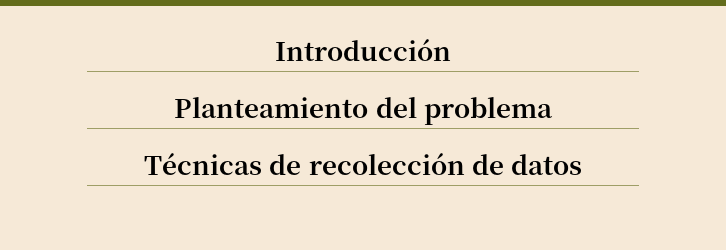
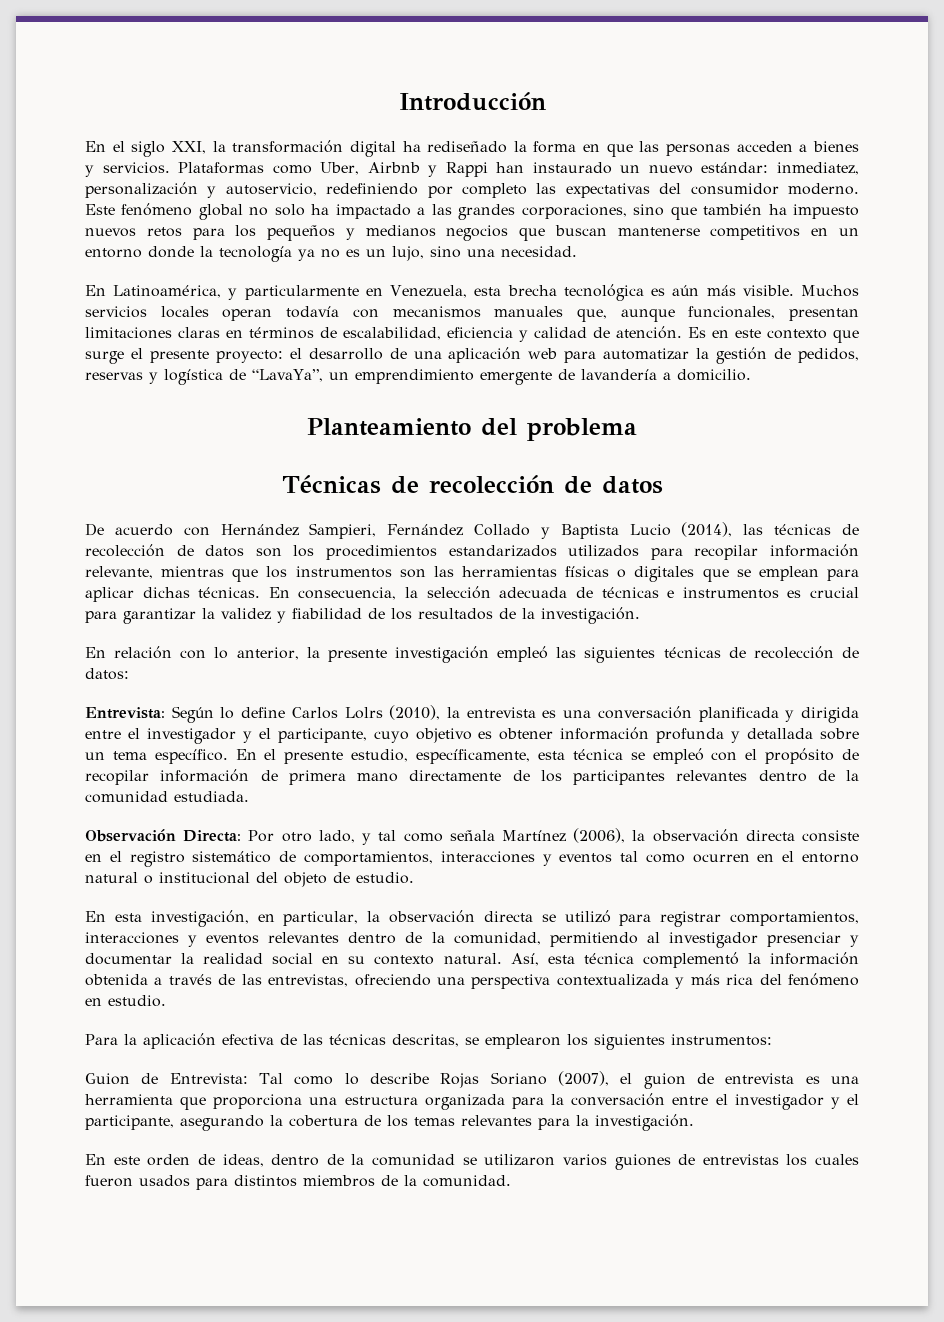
+ En el siglo XXI, la transformación digital ha rediseñado la forma en que las personas acceden a bienes y servicios. Plataformas como Uber, Airbnb y Rappi han instaurado un nuevo estándar: inmediatez, personalización y autoservicio, redefiniendo por completo las expectativas del consumidor moderno. Este fenómeno global no solo ha impactado a las grandes corporaciones, sino que también ha impuesto nuevos retos para los pequeños y medianos negocios que buscan mantenerse competitivos en un entorno donde la tecnología ya no es un lujo, sino una necesidad.
+ En Latinoamérica, y particularmente en Venezuela, esta brecha tecnológica es aún más visible. Muchos servicios locales operan todavía con mecanismos manuales que, aunque funcionales, presentan limitaciones claras en términos de escalabilidad, eficiencia y calidad de atención. Es en este contexto que surge el presente proyecto: el desarrollo de una aplicación web para automatizar la gestión de pedidos, reservas y logística de “LavaYa”, un emprendimiento emergente de lavandería a domicilio.
+ De acuerdo con Hernández Sampieri, Fernández Collado y Baptista Lucio (2014), las técnicas de recolección de datos son los procedimientos estandarizados utilizados para recopilar información relevante, mientras que los instrumentos son las herramientas físicas o digitales que se emplean para aplicar dichas técnicas. En consecuencia, la selección adecuada de técnicas e instrumentos es crucial para garantizar la validez y fiabilidad de los resultados de la investigación.
+ En relación con lo anterior, la presente investigación empleó las siguientes técnicas de recolección de datos:
+ Entrevista: Según lo define Carlos Lolrs (2010), la entrevista es una conversación planificada y dirigida entre el investigador y el participante, cuyo objetivo es obtener información profunda y detallada sobre un tema específico. En el presente estudio, específicamente, esta técnica se empleó con el propósito de recopilar información de primera mano directamente de los participantes relevantes dentro de la comunidad estudiada.
+ Observación Directa: Por otro lado, y tal como señala Martínez (2006), la observación directa consiste en el registro sistemático de comportamientos, interacciones y eventos tal como ocurren en el entorno natural o institucional del objeto de estudio.
+ En esta investigación, en particular, la observación directa se utilizó para registrar comportamientos, interacciones y eventos relevantes dentro de la comunidad, permitiendo al investigador presenciar y documentar la realidad social en su contexto natural. Así, esta técnica complementó la información obtenida a través de las entrevistas, ofreciendo una perspectiva contextualizada y más rica del fenómeno en estudio.
+ Para la aplicación efectiva de las técnicas descritas, se emplearon los siguientes instrumentos:
+ Guion de Entrevista: Tal como lo describe Rojas Soriano (2007), el guion de entrevista es una herramienta que proporciona una estructura organizada para la conversación entre el investigador y el participante, asegurando la cobertura de los temas relevantes para la investigación.
+ En este orden de ideas, dentro de la comunidad se utilizaron varios guiones de entrevistas los cuales fueron usados para distintos miembros de la comunidad.

